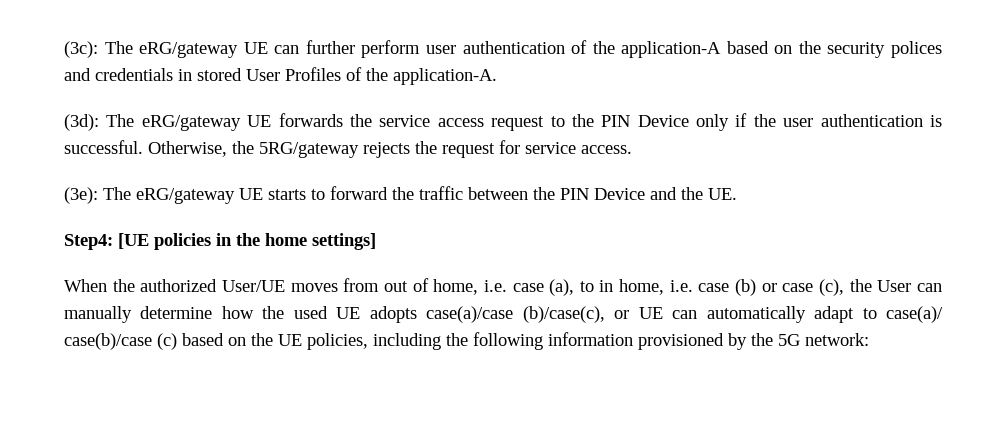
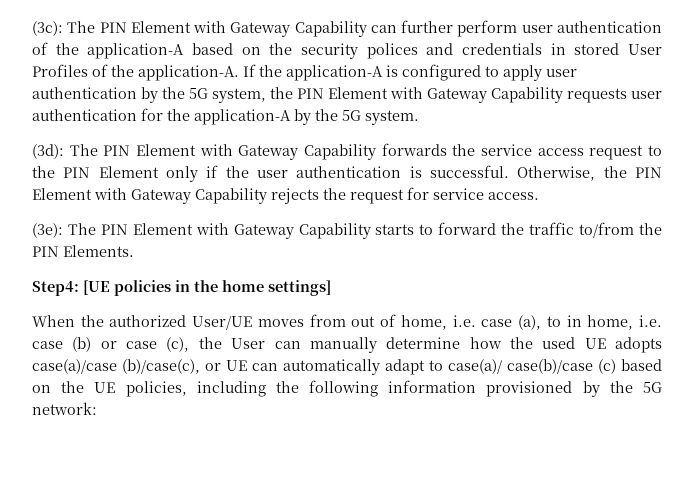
- (3c): The eRG/gateway UE can further perform user authentication of the application-A based on the security polices and credentials in stored User Profiles of the application-A.
- (3d): The eRG/gateway UE forwards the service access request to the PIN Device only if the user authentication is successful.
+ (3c): The PIN Element with Gateway Capability can further perform user authentication of the application-A based on the security polices and credentials in stored User Profiles of the application-A. If the application-A is configured to apply user authentication by the 5G system, the PIN Element with Gateway Capability requests user authentication for the application-A by the 5G system.
+ (3d): The PIN Element with Gateway Capability forwards the service access request to the PIN Element only if the user authentication is successful.
- Otherwise, the 5RG/gateway rejects the request for service access.
+ Otherwise, the PIN Element with Gateway Capability rejects the request for service access.
- (3e): The eRG/gateway UE starts to forward the traffic between the PIN Device and the UE.
+ (3e): The PIN Element with Gateway Capability starts to forward the traffic to/from the PIN Elements.

